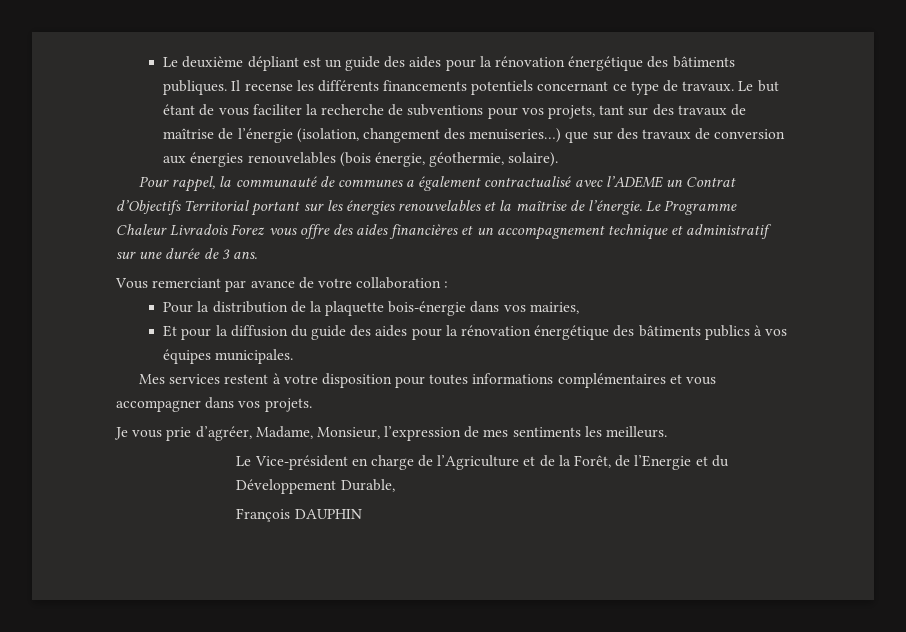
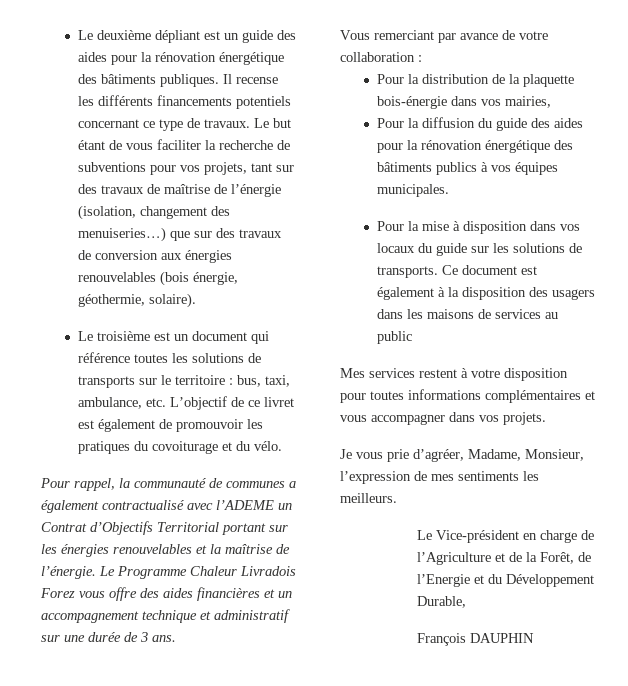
+ Le troisième est un document qui référence toutes les solutions de transports sur le territoire : bus, taxi, ambulance, etc. L’objectif de ce livret est également de promouvoir les pratiques du covoiturage et du vélo.
- Et pour la diffusion du guide des aides pour la rénovation énergétique des bâtiments publics à vos équipes municipales.
+ Pour la diffusion du guide des aides pour la rénovation énergétique des bâtiments publics à vos équipes municipales.
+ Pour la mise à disposition dans vos locaux du guide sur les solutions de transports. Ce document est également à la disposition des usagers dans les maisons de services au public

